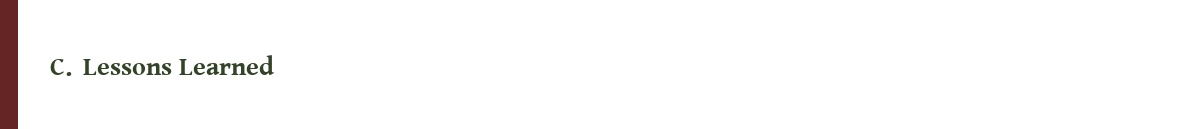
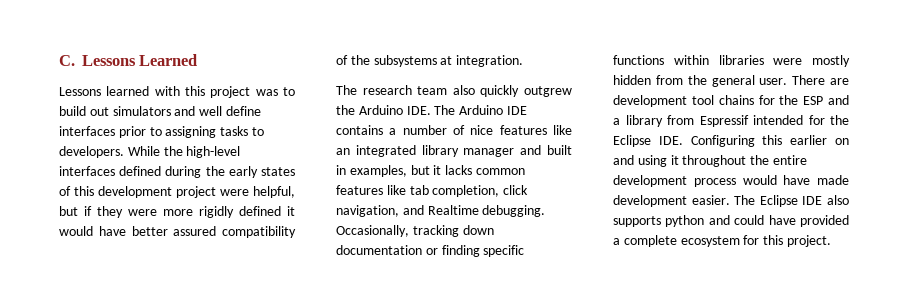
+ Lessons learned with this project was to build out simulators and well define interfaces prior to assigning tasks to developers. While the high-level interfaces defined during the early states of this development project were helpful, but if they were more rigidly defined it would have better assured compatibility of the subsystems at integration.
+ The research team also quickly outgrew the Arduino IDE. The Arduino IDE contains a number of nice features like an integrated library manager and built in examples, but it lacks common features like tab completion, click navigation, and Realtime debugging. Occasionally, tracking down documentation or finding specific functions within libraries were mostly hidden from the general user. There are development tool chains for the ESP and a library from Espressif intended for the Eclipse IDE. Configuring this earlier on and using it throughout the entire development process would have made development easier. The Eclipse IDE also supports python and could have provided a complete ecosystem for this project.

